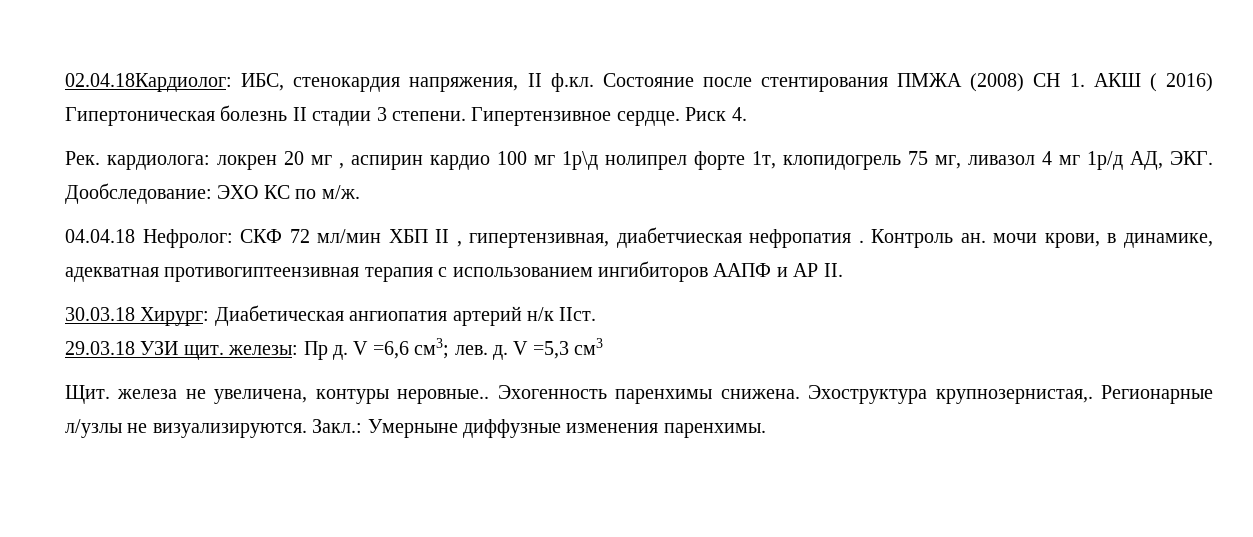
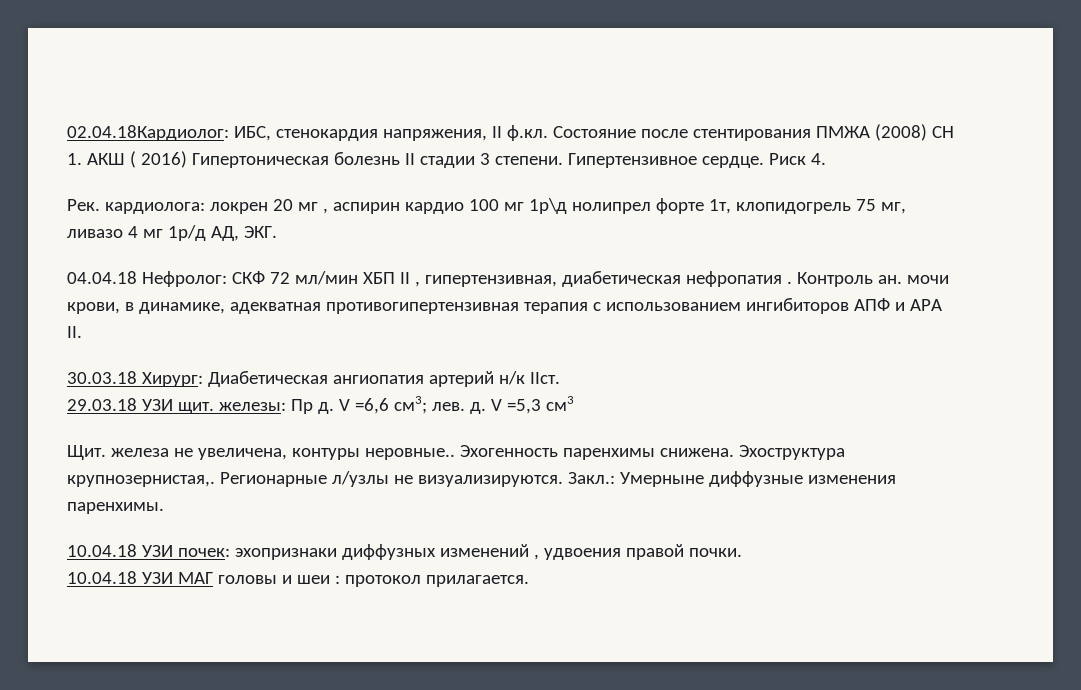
- Рек. кардиолога: локрен 20 мг , аспирин кардио 100 мг 1р\д нолипрел форте 1т, клопидогрель 75 мг, ливазол 4 мг 1р/д АД, ЭКГ. Дообследование: ЭХО КС по м/ж.
+ Рек. кардиолога: локрен 20 мг , аспирин кардио 100 мг 1р\д нолипрел форте 1т, клопидогрель 75 мг, ливазо 4 мг 1р/д АД, ЭКГ.
- 04.04.18 Нефролог: СКФ 72 мл/мин ХБП II , гипертензивная, диабетчиеская нефропатия .
+ 04.04.18 Нефролог: СКФ 72 мл/мин ХБП II , гипертензивная, диабетическая нефропатия .
- Контроль ан. мочи крови, в динамике, адекватная противогиптеензивная терапия с использованием ингибиторов ААПФ и АР II.
+ Контроль ан. мочи крови, в динамике, адекватная противогипертензивная терапия с использованием ингибиторов АПФ и АРА II.
+ 10.04.18 УЗИ почек: эхопризнаки диффузных изменений , удвоения правой почки.
+ 10.04.18 УЗИ МАГ головы и шеи : протокол прилагается.

